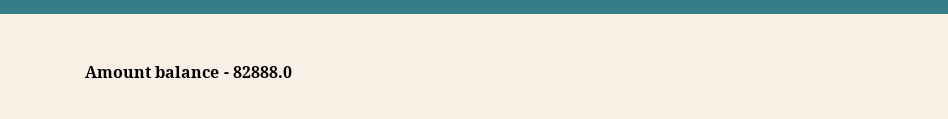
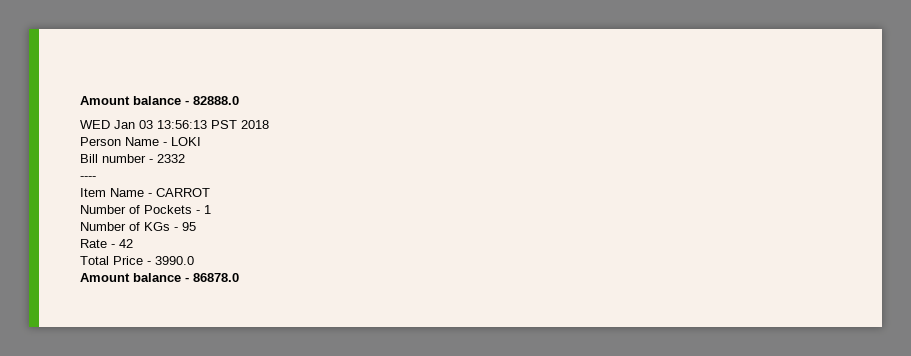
+ WED Jan 03 13:56:13 PST 2018
+ Person Name - LOKI
+ Bill number - 2332
+ ----
+ Item Name - CARROT
+ Number of Pockets - 1
+ Number of KGs - 95
+ Rate - 42
+ Total Price - 3990.0
+ Amount balance - 86878.0

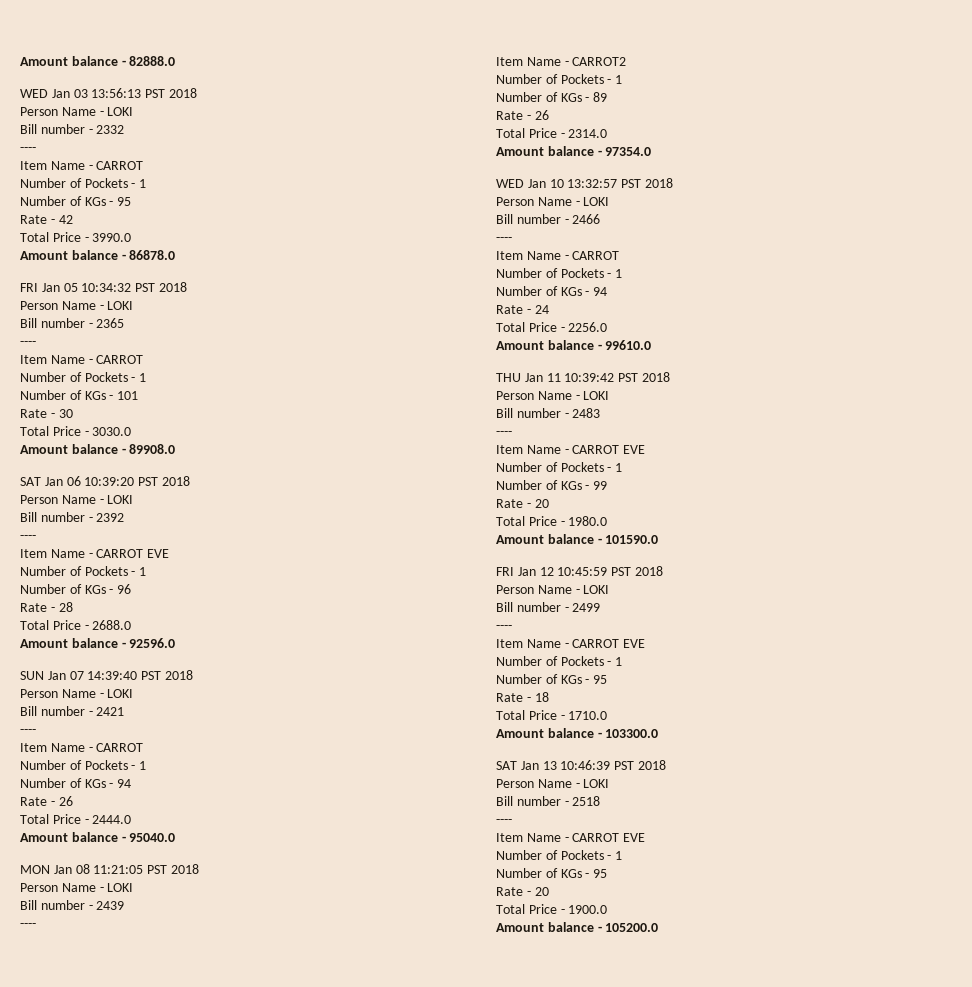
+ FRI Jan 05 10:34:32 PST 2018
+ Person Name - LOKI
+ Bill number - 2365
+ ----
+ Item Name - CARROT
+ Number of Pockets - 1
+ Number of KGs - 101
+ Rate - 30
+ Total Price - 3030.0
+ Amount balance - 89908.0
+ SAT Jan 06 10:39:20 PST 2018
+ Person Name - LOKI
+ Bill number - 2392
+ ----
+ Item Name - CARROT EVE
+ Number of Pockets - 1
+ Number of KGs - 96
+ Rate - 28
+ Total Price - 2688.0
+ Amount balance - 92596.0
+ SUN Jan 07 14:39:40 PST 2018
+ Person Name - LOKI
+ Bill number - 2421
+ ----
+ Item Name - CARROT
+ Number of Pockets - 1
+ Number of KGs - 94
+ Rate - 26
+ Total Price - 2444.0
+ Amount balance - 95040.0
+ MON Jan 08 11:21:05 PST 2018
+ Person Name - LOKI
+ Bill number - 2439
+ ----
+ Item Name - CARROT2
+ Number of Pockets - 1
+ Number of KGs - 89
+ Rate - 26
+ Total Price - 2314.0
+ Amount balance - 97354.0
+ WED Jan 10 13:32:57 PST 2018
+ Person Name - LOKI
+ Bill number - 2466
+ ----
+ Item Name - CARROT
+ Number of Pockets - 1
+ Number of KGs - 94
+ Rate - 24
+ Total Price - 2256.0
+ Amount balance - 99610.0
+ THU Jan 11 10:39:42 PST 2018
+ Person Name - LOKI
+ Bill number - 2483
+ ----
+ Item Name - CARROT EVE
+ Number of Pockets - 1
+ Number of KGs - 99
+ Rate - 20
+ Total Price - 1980.0
+ Amount balance - 101590.0
+ FRI Jan 12 10:45:59 PST 2018
+ Person Name - LOKI
+ Bill number - 2499
+ ----
+ Item Name - CARROT EVE
+ Number of Pockets - 1
+ Number of KGs - 95
+ Rate - 18
+ Total Price - 1710.0
+ Amount balance - 103300.0
+ SAT Jan 13 10:46:39 PST 2018
+ Person Name - LOKI
+ Bill number - 2518
+ ----
+ Item Name - CARROT EVE
+ Number of Pockets - 1
+ Number of KGs - 95
+ Rate - 20
+ Total Price - 1900.0
+ Amount balance - 105200.0

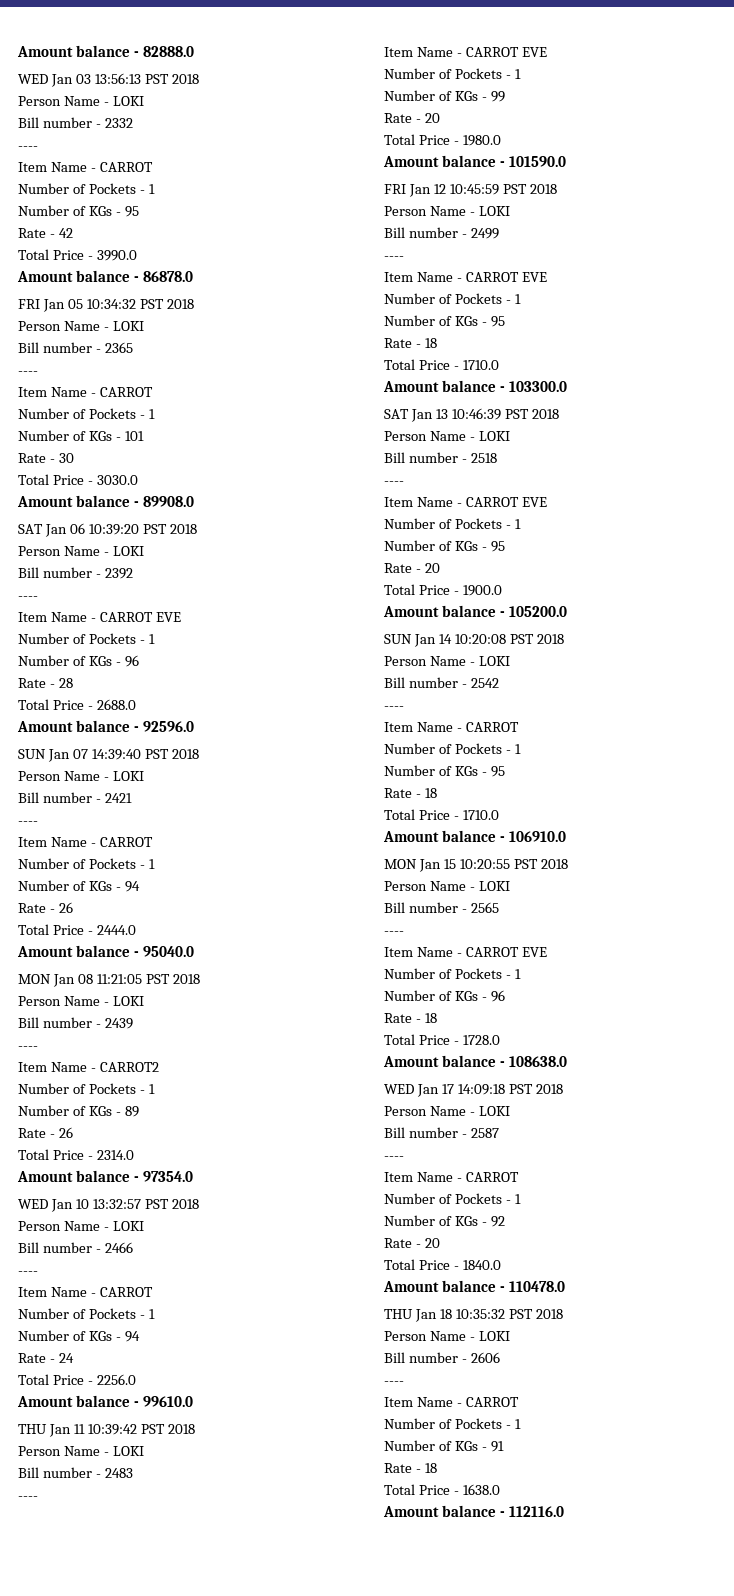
+ SUN Jan 14 10:20:08 PST 2018
+ Person Name - LOKI
+ Bill number - 2542
+ ----
+ Item Name - CARROT
+ Number of Pockets - 1
+ Number of KGs - 95
+ Rate - 18
+ Total Price - 1710.0
+ Amount balance - 106910.0
+ MON Jan 15 10:20:55 PST 2018
+ Person Name - LOKI
+ Bill number - 2565
+ ----
+ Item Name - CARROT EVE
+ Number of Pockets - 1
+ Number of KGs - 96
+ Rate - 18
+ Total Price - 1728.0
+ Amount balance - 108638.0
+ WED Jan 17 14:09:18 PST 2018
+ Person Name - LOKI
+ Bill number - 2587
+ ----
+ Item Name - CARROT
+ Number of Pockets - 1
+ Number of KGs - 92
+ Rate - 20
+ Total Price - 1840.0
+ Amount balance - 110478.0
+ THU Jan 18 10:35:32 PST 2018
+ Person Name - LOKI
+ Bill number - 2606
+ ----
+ Item Name - CARROT
+ Number of Pockets - 1
+ Number of KGs - 91
+ Rate - 18
+ Total Price - 1638.0
+ Amount balance - 112116.0

